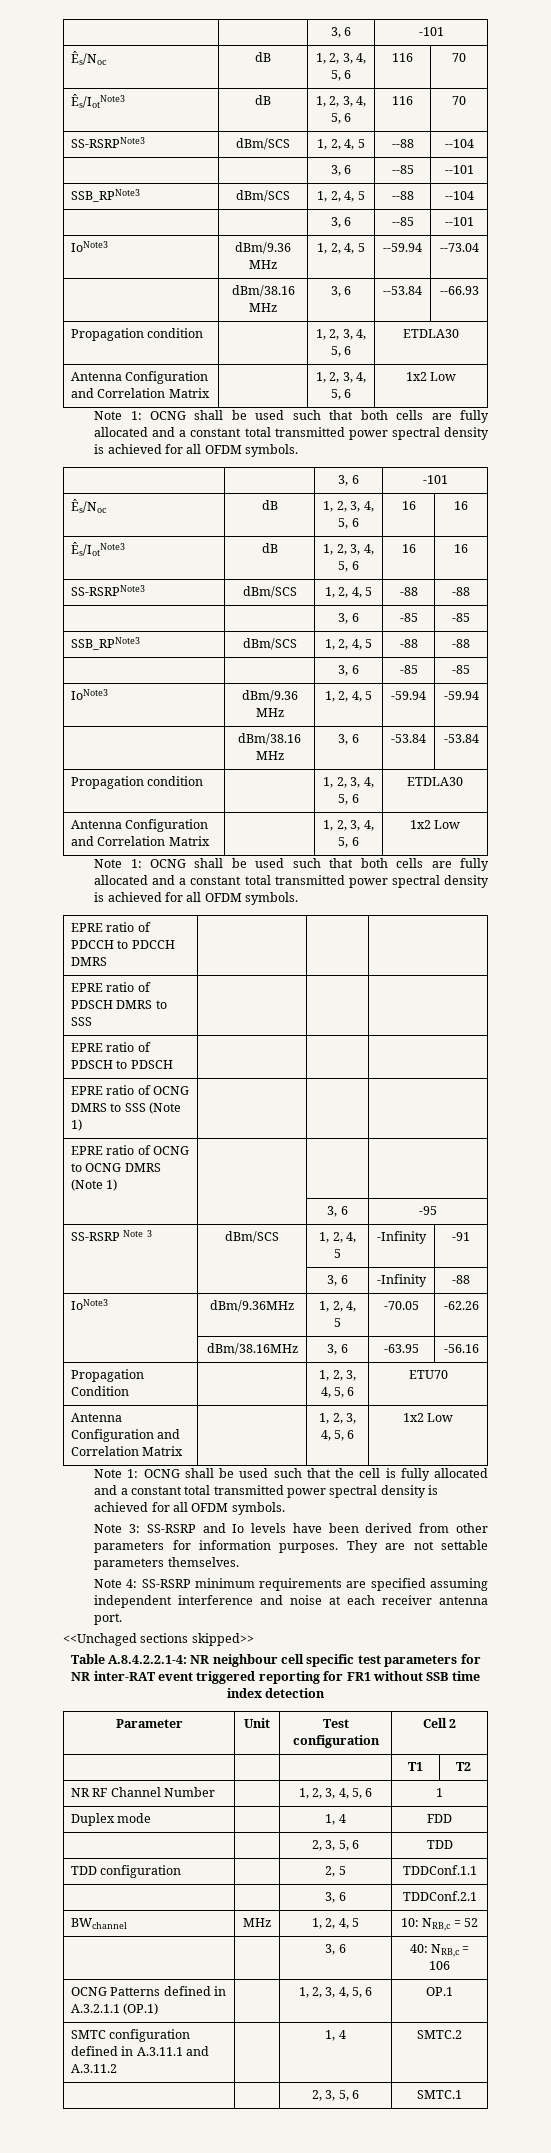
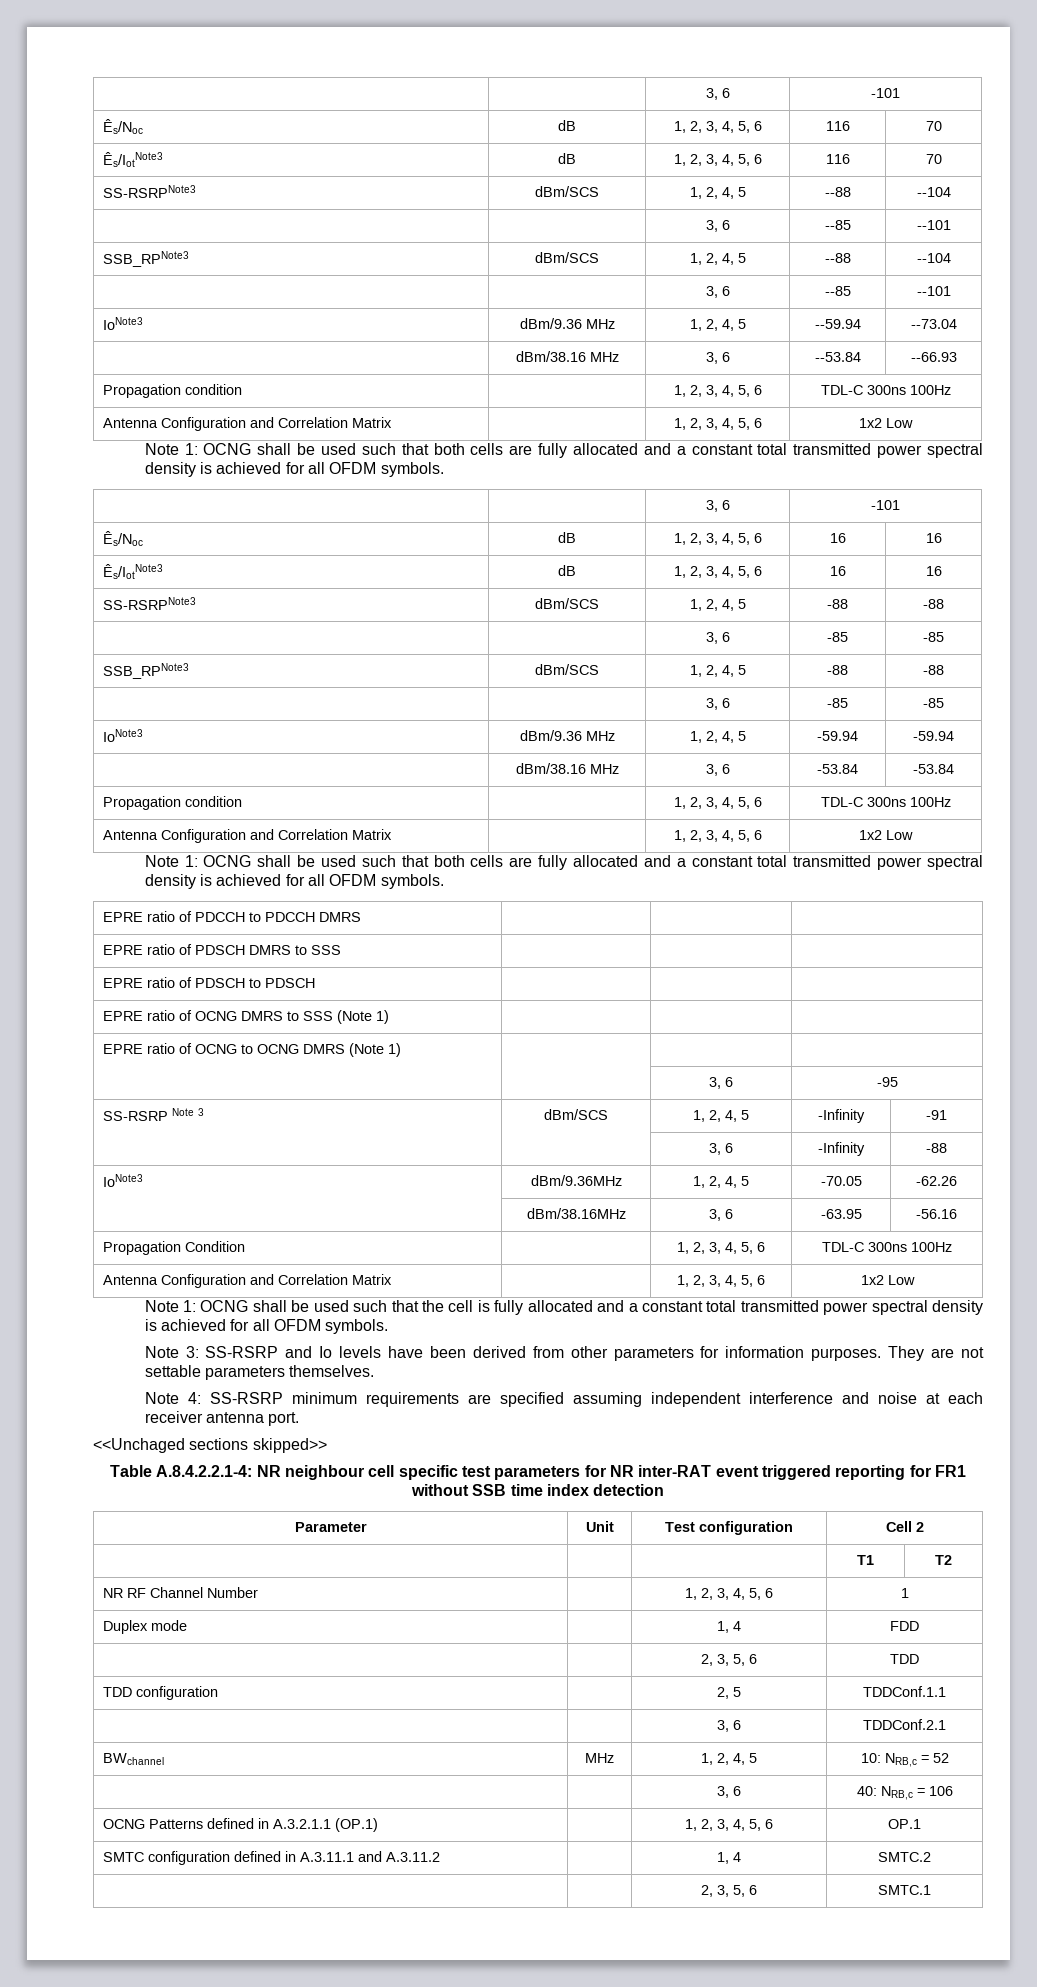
  | dBm/38.16 MHz | 3, 6 | --53.84 | --66.93
- Propagation condition | | 1, 2, 3, 4, 5, 6 | ETDLA30
+ Propagation condition | | 1, 2, 3, 4, 5, 6 | TDL-C 300ns 100Hz
  | dBm/38.16 MHz | 3, 6 | -53.84 | -53.84
- Propagation condition | | 1, 2, 3, 4, 5, 6 | ETDLA30
+ Propagation condition | | 1, 2, 3, 4, 5, 6 | TDL-C 300ns 100Hz
- Propagation Condition | | 1, 2, 3, 4, 5, 6 | ETU70
+ Propagation Condition | | 1, 2, 3, 4, 5, 6 | TDL-C 300ns 100Hz

